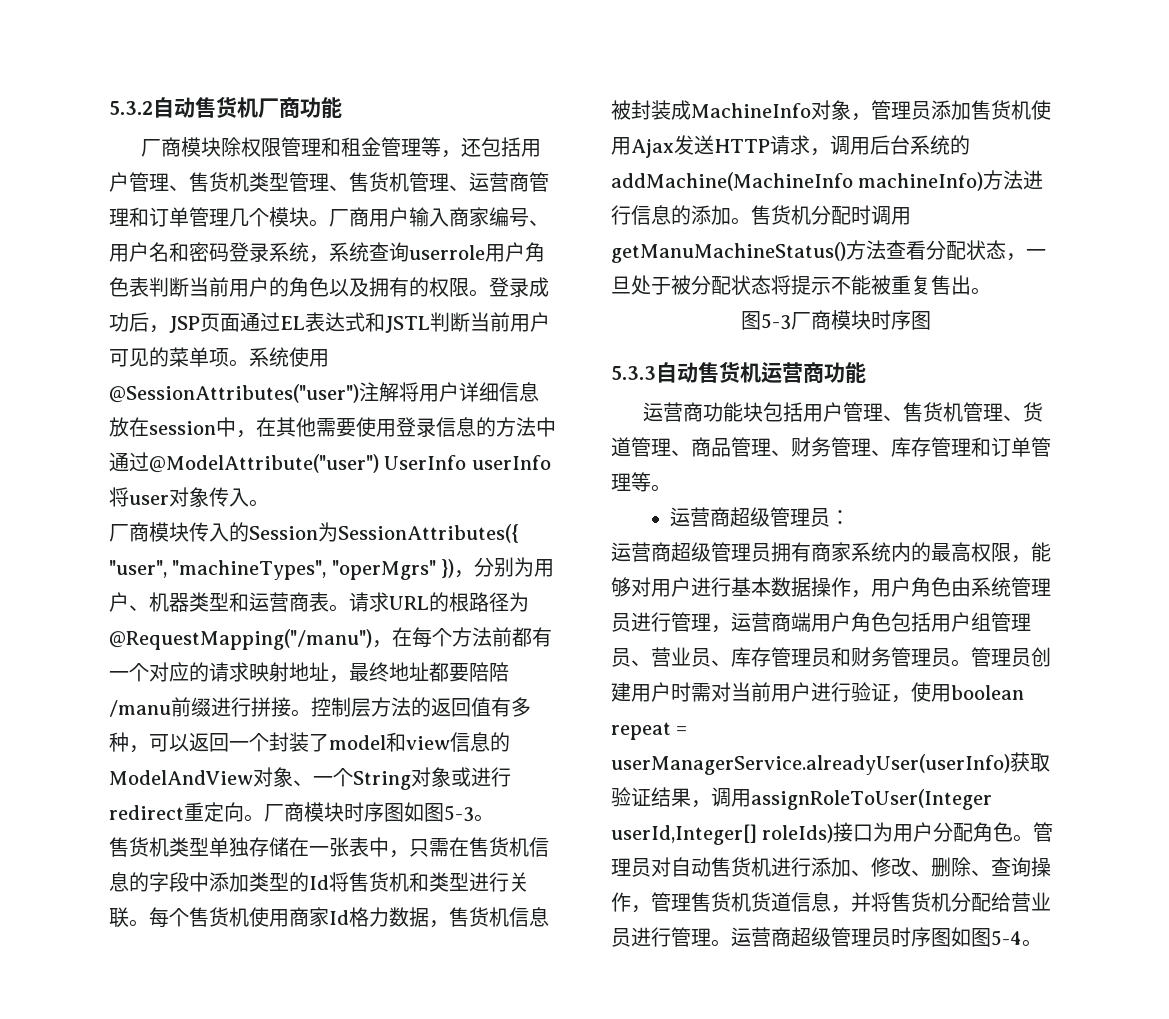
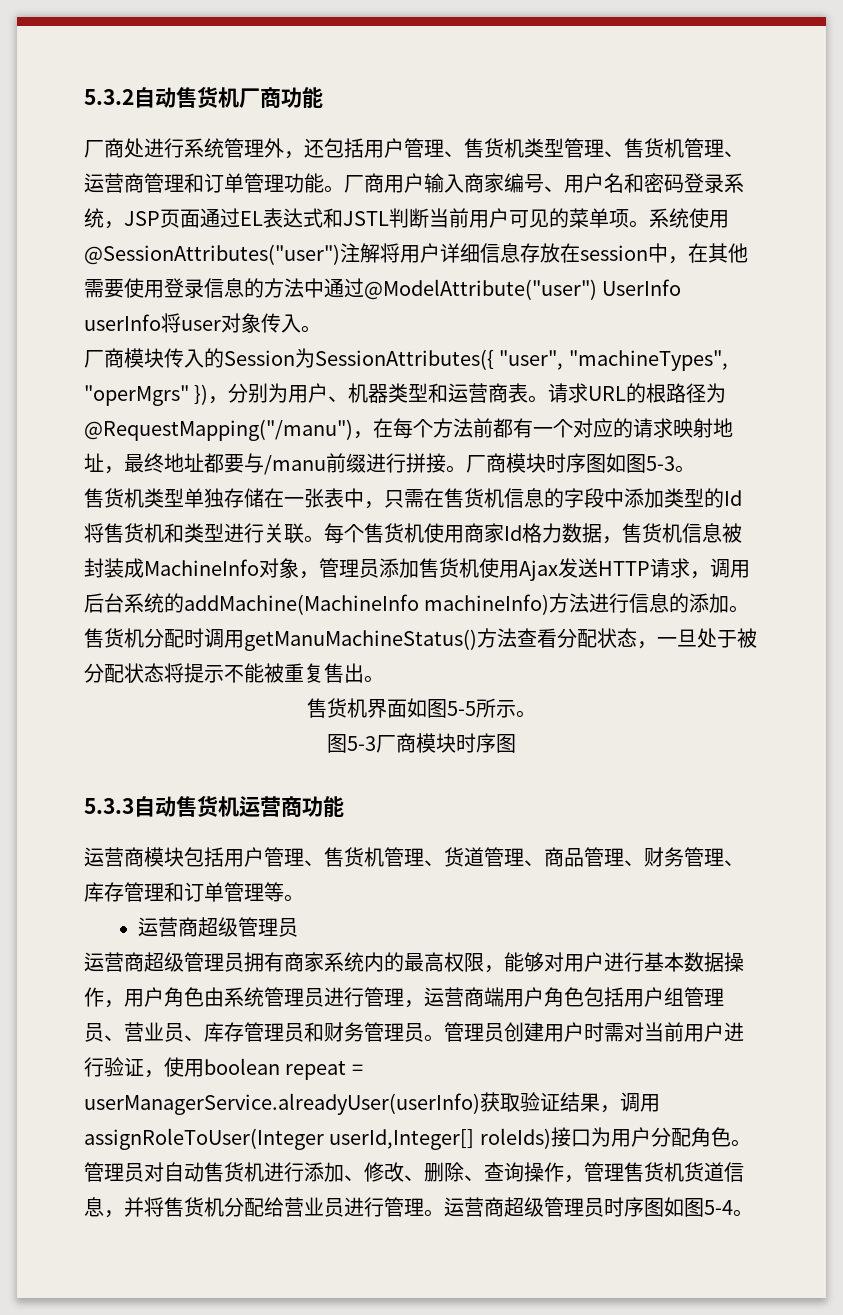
- 厂商模块除权限管理和租金管理等，还包括用户管理、售货机类型管理、售货机管理、运营商管理和订单管理几个模块。
+ 厂商处进行系统管理外，还包括用户管理、售货机类型管理、售货机管理、运营商管理和订单管理功能。
- 厂商用户输入商家编号、用户名和密码登录系统，系统查询userrole用户角色表判断当前用户的角色以及拥有的权限。登录成功后，JSP页面通过EL表达式和JSTL判断当前用户可见的菜单项。
+ 厂商用户输入商家编号、用户名和密码登录系统，JSP页面通过EL表达式和JSTL判断当前用户可见的菜单项。
- 系统使用@SessionAttributes("user")注解将用户详细信息放在session中，在其他需要使用登录信息的方法中通过@ModelAttribute("user") UserInfo userInfo将user对象传入。
+ 系统使用@SessionAttributes("user")注解将用户详细信息存放在session中，在其他需要使用登录信息的方法中通过@ModelAttribute("user") UserInfo userInfo将user对象传入。
- 请求URL的根路径为@RequestMapping("/manu")，在每个方法前都有一个对应的请求映射地址，最终地址都要陪陪/manu前缀进行拼接。
+ 请求URL的根路径为@RequestMapping("/manu")，在每个方法前都有一个对应的请求映射地址，最终地址都要与/manu前缀进行拼接。
- 控制层方法的返回值有多种，可以返回一个封装了model和view信息的ModelAndView对象、一个String对象或进行redirect重定向。
+ 售货机界面如图5-5所示。
- 运营商功能块包括用户管理、售货机管理、货道管理、商品管理、财务管理、库存管理和订单管理等。
- 运营商超级管理员：
+ 运营商模块包括用户管理、售货机管理、货道管理、商品管理、财务管理、库存管理和订单管理等。
+ 运营商超级管理员

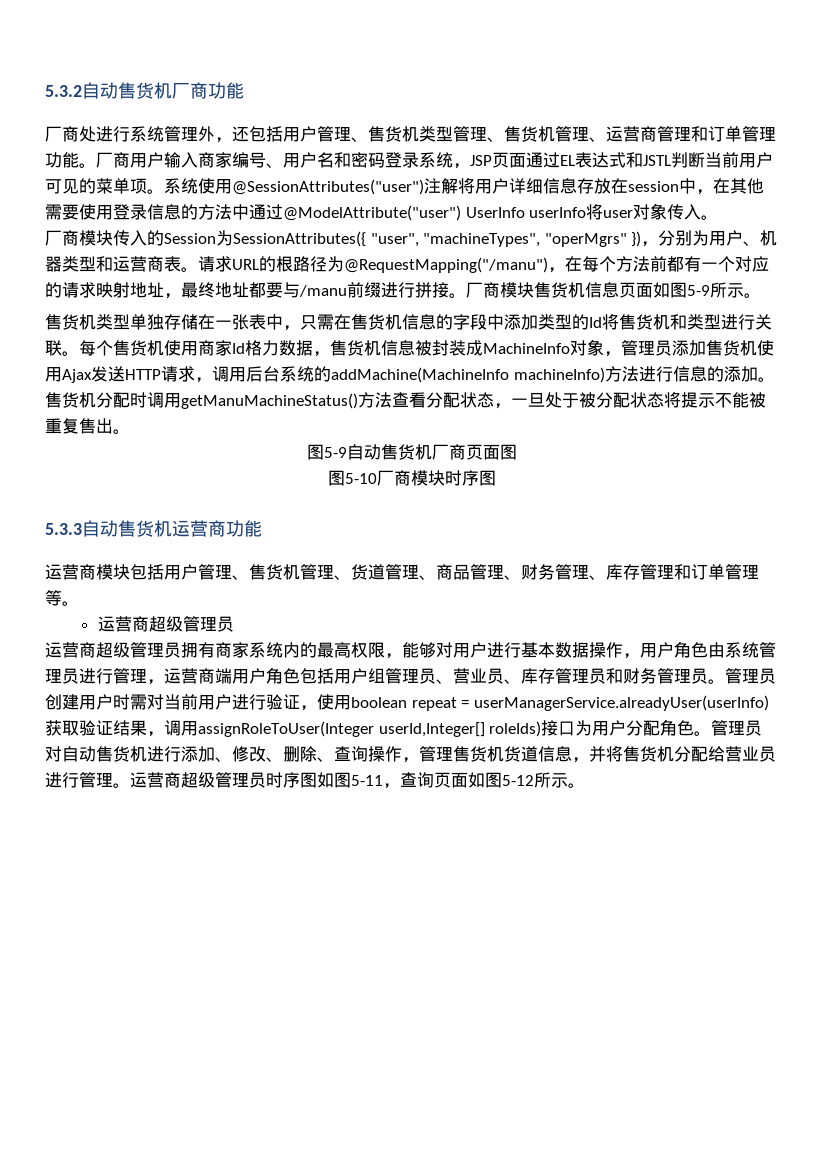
- 厂商模块时序图如图5-3。
+ 厂商模块售货机信息页面如图5-9所示。
- 售货机界面如图5-5所示。
- 图5-3厂商模块时序图
+ 图5-9自动售货机厂商页面图
+ 图5-10厂商模块时序图
- 运营商超级管理员时序图如图5-4。
+ 运营商超级管理员时序图如图5-11，查询页面如图5-12所示。

